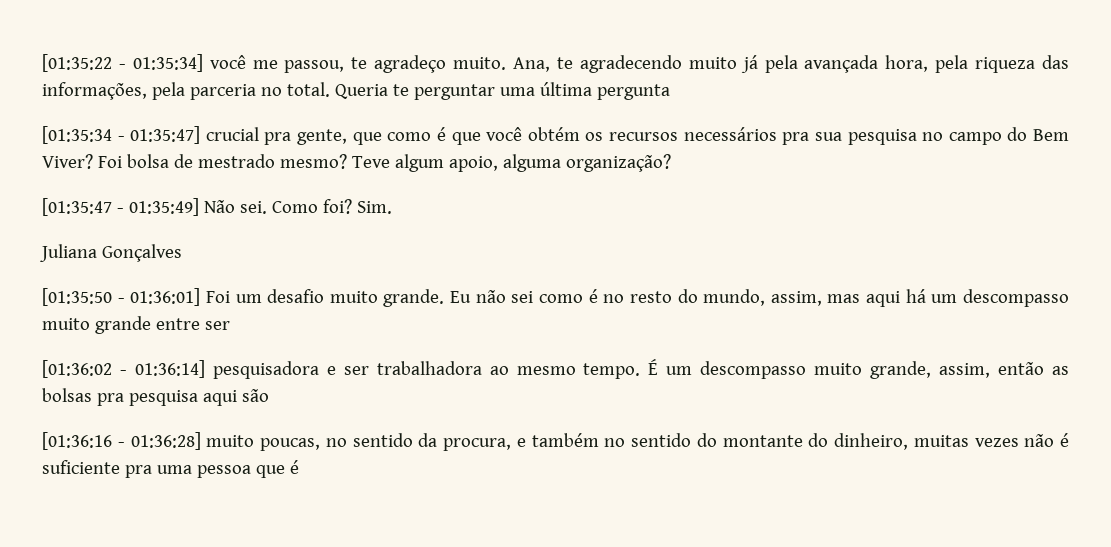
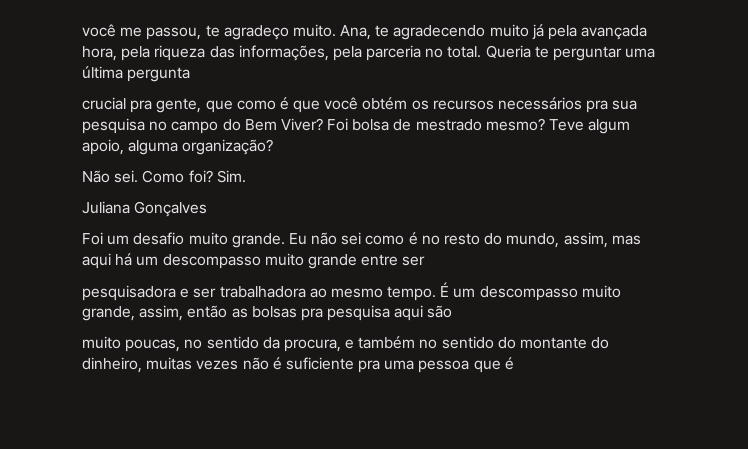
- [01:35:22 - 01:35:34] você me passou, te agradeço muito.
+ você me passou, te agradeço muito.
- [01:35:34 - 01:35:47] crucial pra gente, que como é que você obtém os recursos necessários pra sua pesquisa no campo do Bem Viver?
+ crucial pra gente, que como é que você obtém os recursos necessários pra sua pesquisa no campo do Bem Viver?
- [01:35:47 - 01:35:49] Não sei.
+ Não sei.
- [01:35:50 - 01:36:01] Foi um desafio muito grande.
+ Foi um desafio muito grande.
- [01:36:02 - 01:36:14] pesquisadora e ser trabalhadora ao mesmo tempo.
+ pesquisadora e ser trabalhadora ao mesmo tempo.
- [01:36:16 - 01:36:28] muito poucas, no sentido da procura, e também no sentido do montante do dinheiro, muitas vezes não é suficiente pra uma pessoa que é
+ muito poucas, no sentido da procura, e também no sentido do montante do dinheiro, muitas vezes não é suficiente pra uma pessoa que é

